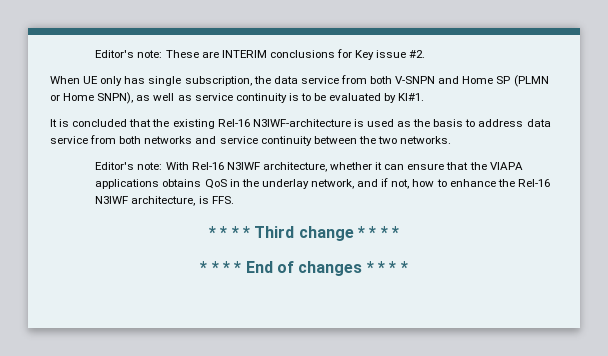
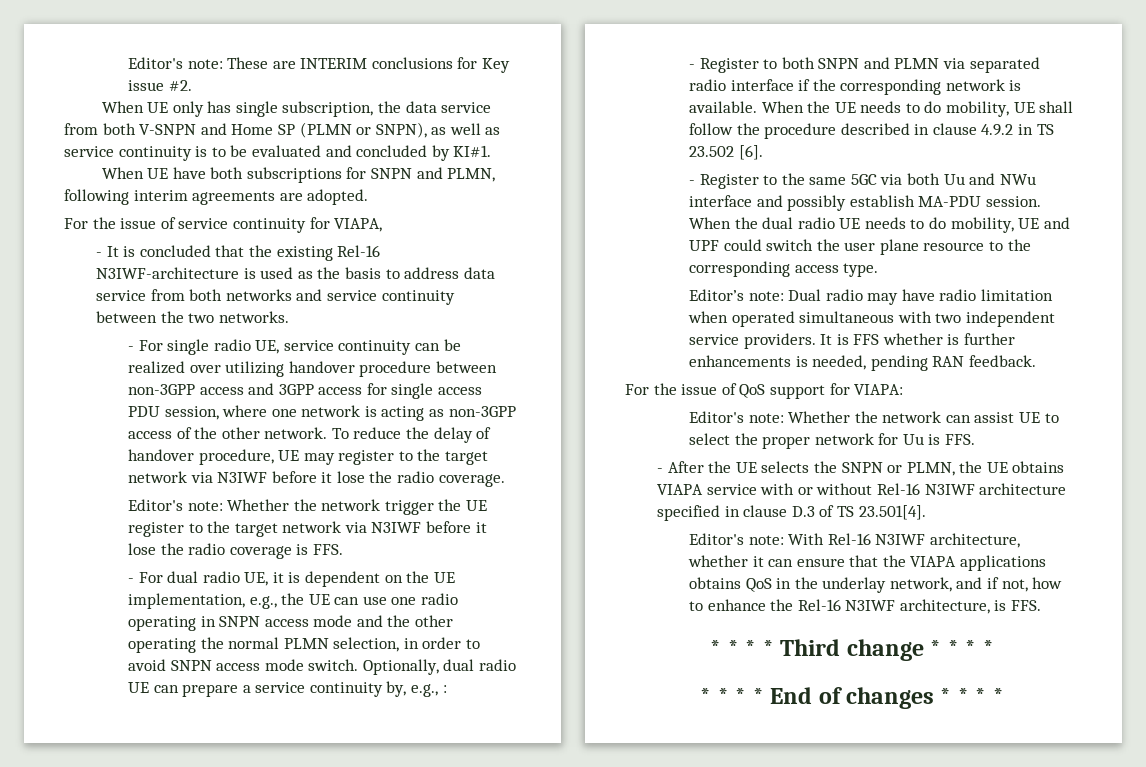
- When UE only has single subscription, the data service from both V-SNPN and Home SP (PLMN or Home SNPN), as well as service continuity is to be evaluated by KI#1.
+ When UE only has single subscription, the data service from both V-SNPN and Home SP (PLMN or SNPN), as well as service continuity is to be evaluated and concluded by KI#1.
- It is concluded that the existing Rel-16 N3IWF-architecture is used as the basis to address data service from both networks and service continuity between the two networks.
+ When UE have both subscriptions for SNPN and PLMN, following interim agreements are adopted.
+ For the issue of service continuity for VIAPA,
+ - It is concluded that the existing Rel-16 N3IWF-architecture is used as the basis to address data service from both networks and service continuity between the two networks.
+ - For single radio UE, service continuity can be realized over utilizing handover procedure between non-3GPP access and 3GPP access for single access PDU session, where one network is acting as non-3GPP access of the other network. To reduce the delay of handover procedure, UE may register to the target network via N3IWF before it lose the radio coverage.
+ Editor's note: Whether the network trigger the UE register to the target network via N3IWF before it lose the radio coverage is FFS.
+ - For dual radio UE, it is dependent on the UE implementation, e.g., the UE can use one radio operating in SNPN access mode and the other operating the normal PLMN selection, in order to avoid SNPN access mode switch. Optionally, dual radio UE can prepare a service continuity by, e.g., :
+ - Register to both SNPN and PLMN via separated radio interface if the corresponding network is available. When the UE needs to do mobility, UE shall follow the procedure described in clause 4.9.2 in TS 23.502 [6].
+ - Register to the same 5GC via both Uu and NWu interface and possibly establish MA-PDU session. When the dual radio UE needs to do mobility, UE and UPF could switch the user plane resource to the corresponding access type.
+ Editor’s note: Dual radio may have radio limitation when operated simultaneous with two independent service providers. It is FFS whether is further enhancements is needed, pending RAN feedback.
+ For the issue of QoS support for VIAPA:
+ Editor's note: Whether the network can assist UE to select the proper network for Uu is FFS.
+ - After the UE selects the SNPN or PLMN, the UE obtains VIAPA service with or without Rel-16 N3IWF architecture specified in clause D.3 of TS 23.501[4].

